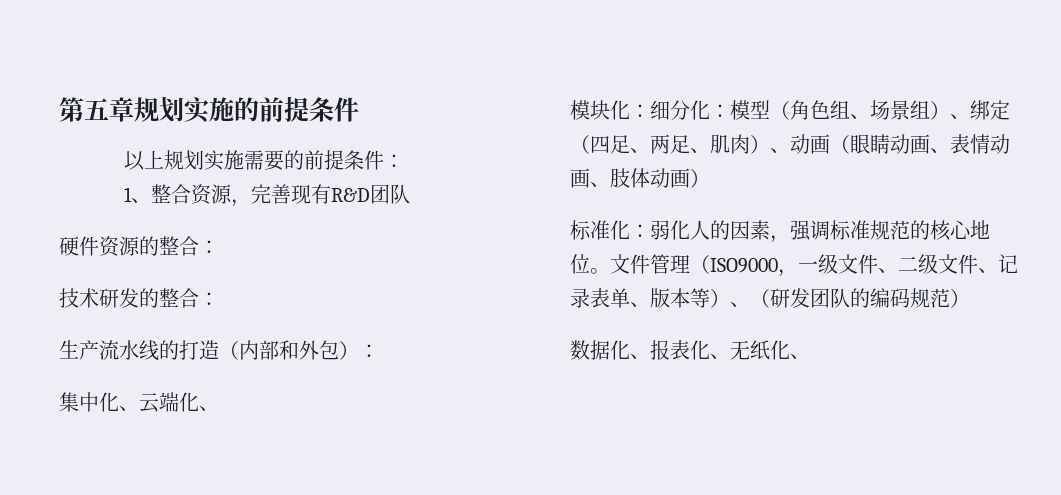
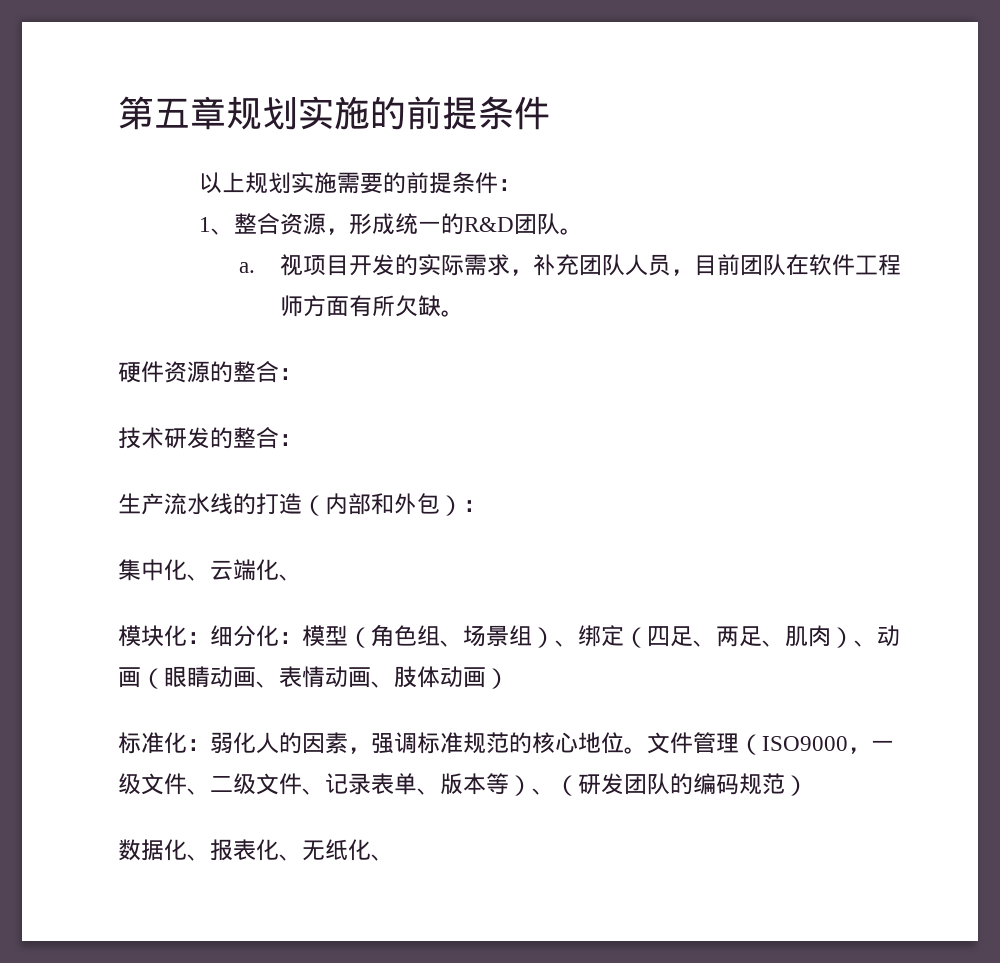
- 1、整合资源，完善现有R&D团队
+ 1、整合资源，形成统一的R&D团队。
+ a.视项目开发的实际需求，补充团队人员，目前团队在软件工程师方面有所欠缺。

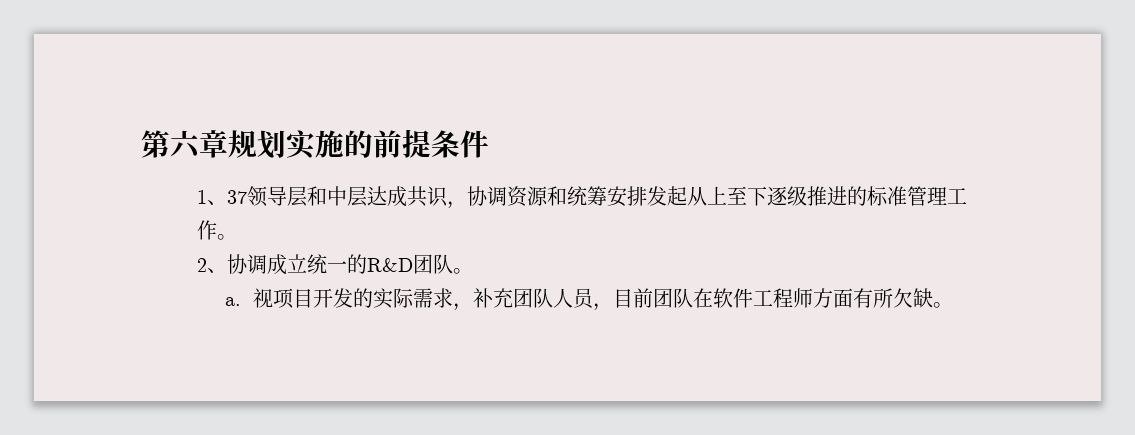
- 第五章规划实施的前提条件
+ 第六章规划实施的前提条件
- 以上规划实施需要的前提条件：
- 1、整合资源，形成统一的R&D团队。
+ 1、37领导层和中层达成共识，协调资源和统筹安排发起从上至下逐级推进的标准管理工作。
+ 2、协调成立统一的R&D团队。
- 硬件资源的整合：
- 技术研发的整合：
- 生产流水线的打造（内部和外包）：
- 集中化、云端化、
- 模块化：细分化：模型（角色组、场景组）、绑定（四足、两足、肌肉）、动画（眼睛动画、表情动画、肢体动画）
- 标准化：弱化人的因素，强调标准规范的核心地位。文件管理（ISO9000，一级文件、二级文件、记录表单、版本等）、（研发团队的编码规范）
- 数据化、报表化、无纸化、

